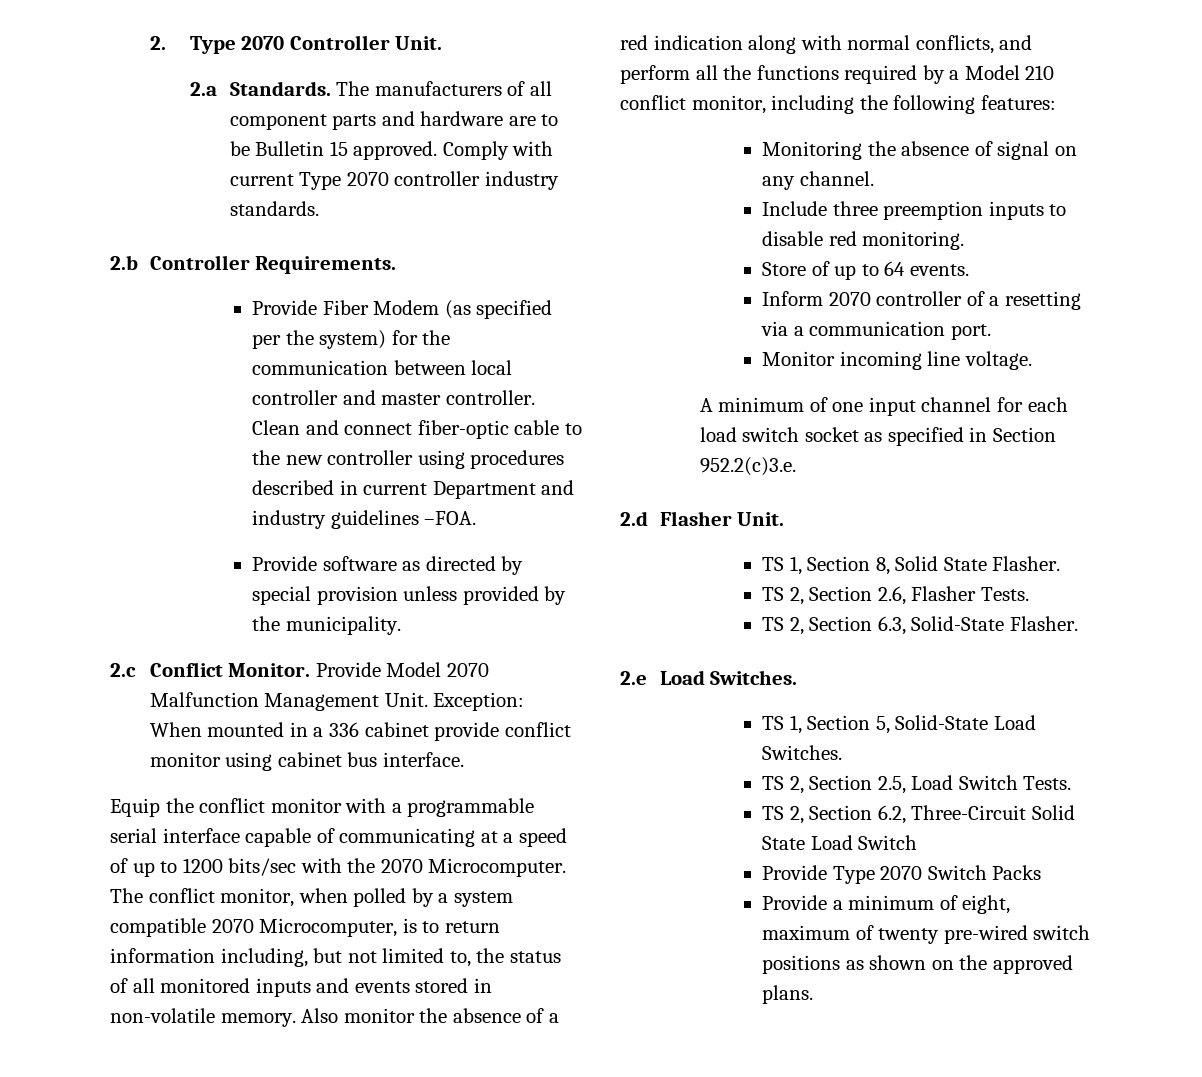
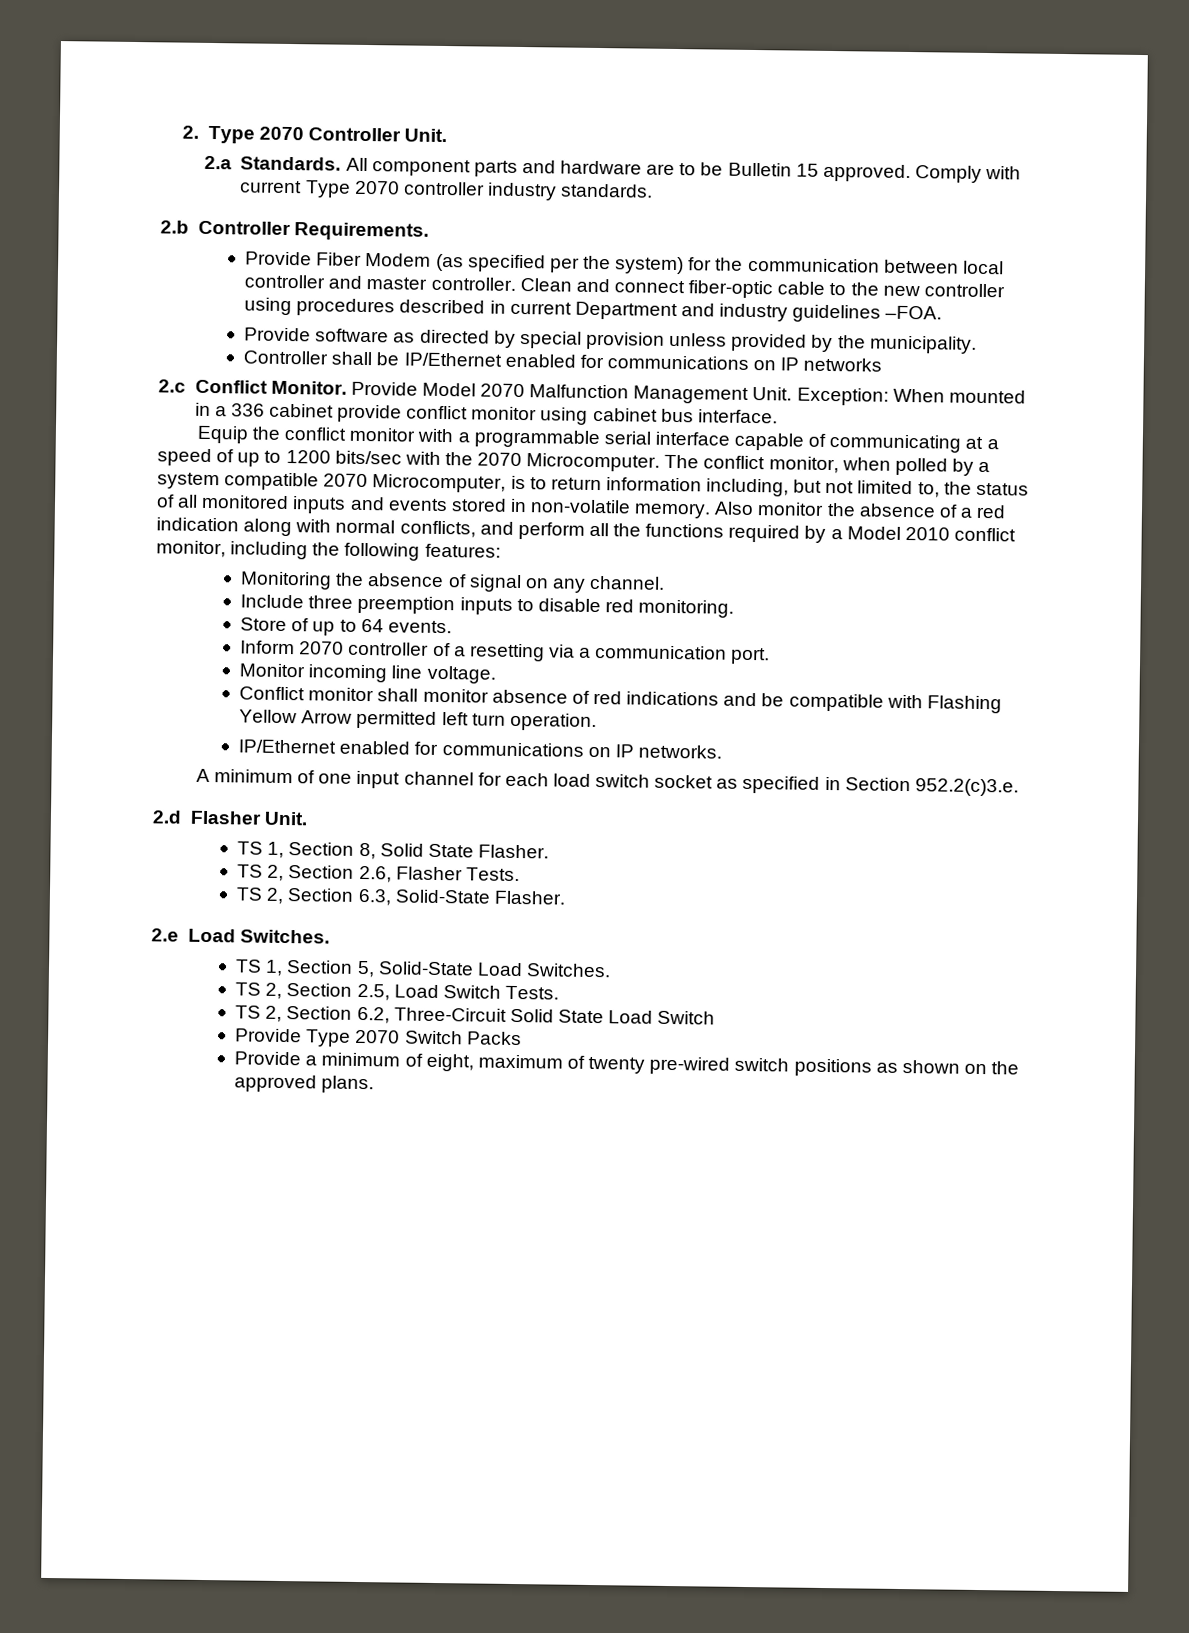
- The manufacturers of all component parts and hardware are to be Bulletin 15 approved.
+ All component parts and hardware are to be Bulletin 15 approved.
+ Controller shall be IP/Ethernet enabled for communications on IP networks
- Also monitor the absence of a red indication along with normal conflicts, and perform all the functions required by a Model 210 conflict monitor, including the following features:
+ Also monitor the absence of a red indication along with normal conflicts, and perform all the functions required by a Model 2010 conflict monitor, including the following features:
+ Conflict monitor shall monitor absence of red indications and be compatible with Flashing Yellow Arrow permitted left turn operation.
+ IP/Ethernet enabled for communications on IP networks.

